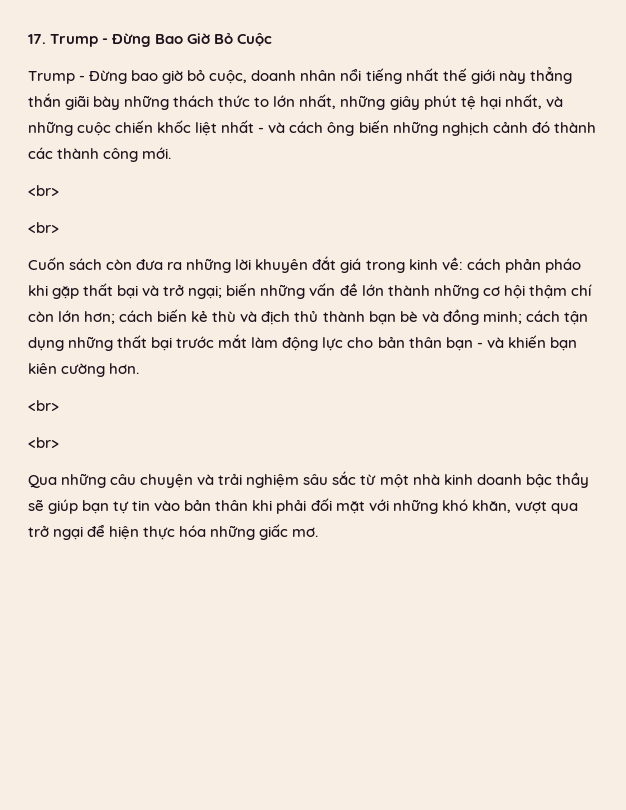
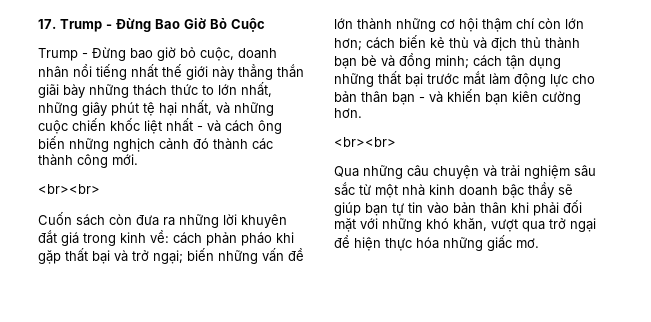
  Trump - Đừng bao giờ bỏ cuộc, doanh nhân nổi tiếng nhất thế giới này thẳng thắn giãi bày những thách thức to lớn nhất, những giây phút tệ hại nhất, và những cuộc chiến khốc liệt nhất - và cách ông biến những nghịch cảnh đó thành các thành công mới.
- <br>
- <br>
+ <br><br>
  cách tận dụng những thất bại trước mắt làm động lực cho bản thân bạn - và khiến bạn kiên cường hơn.
- <br>
- <br>
+ <br><br>

